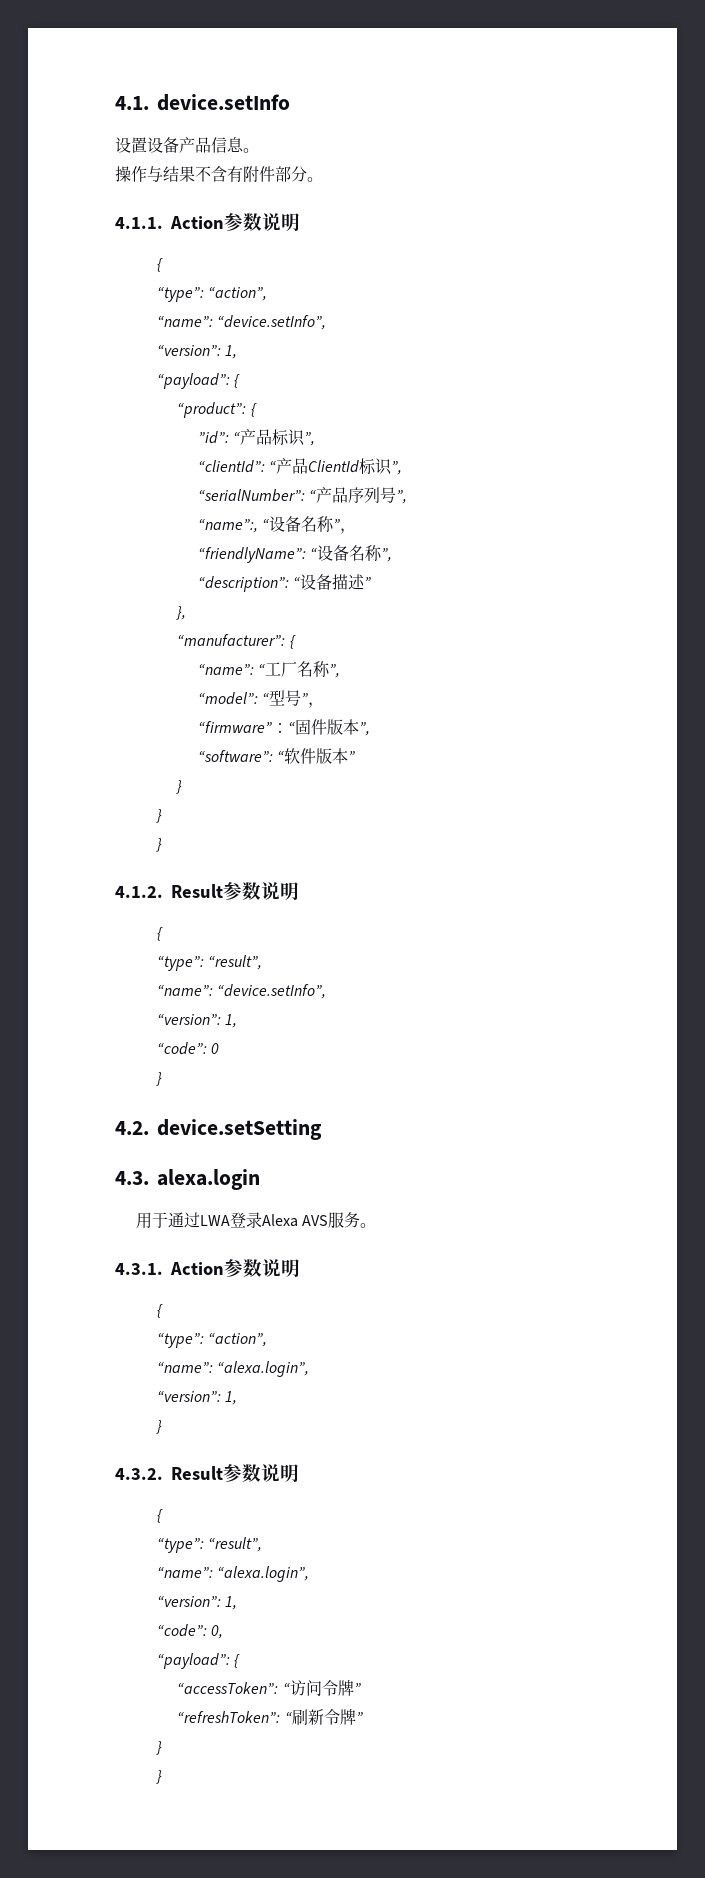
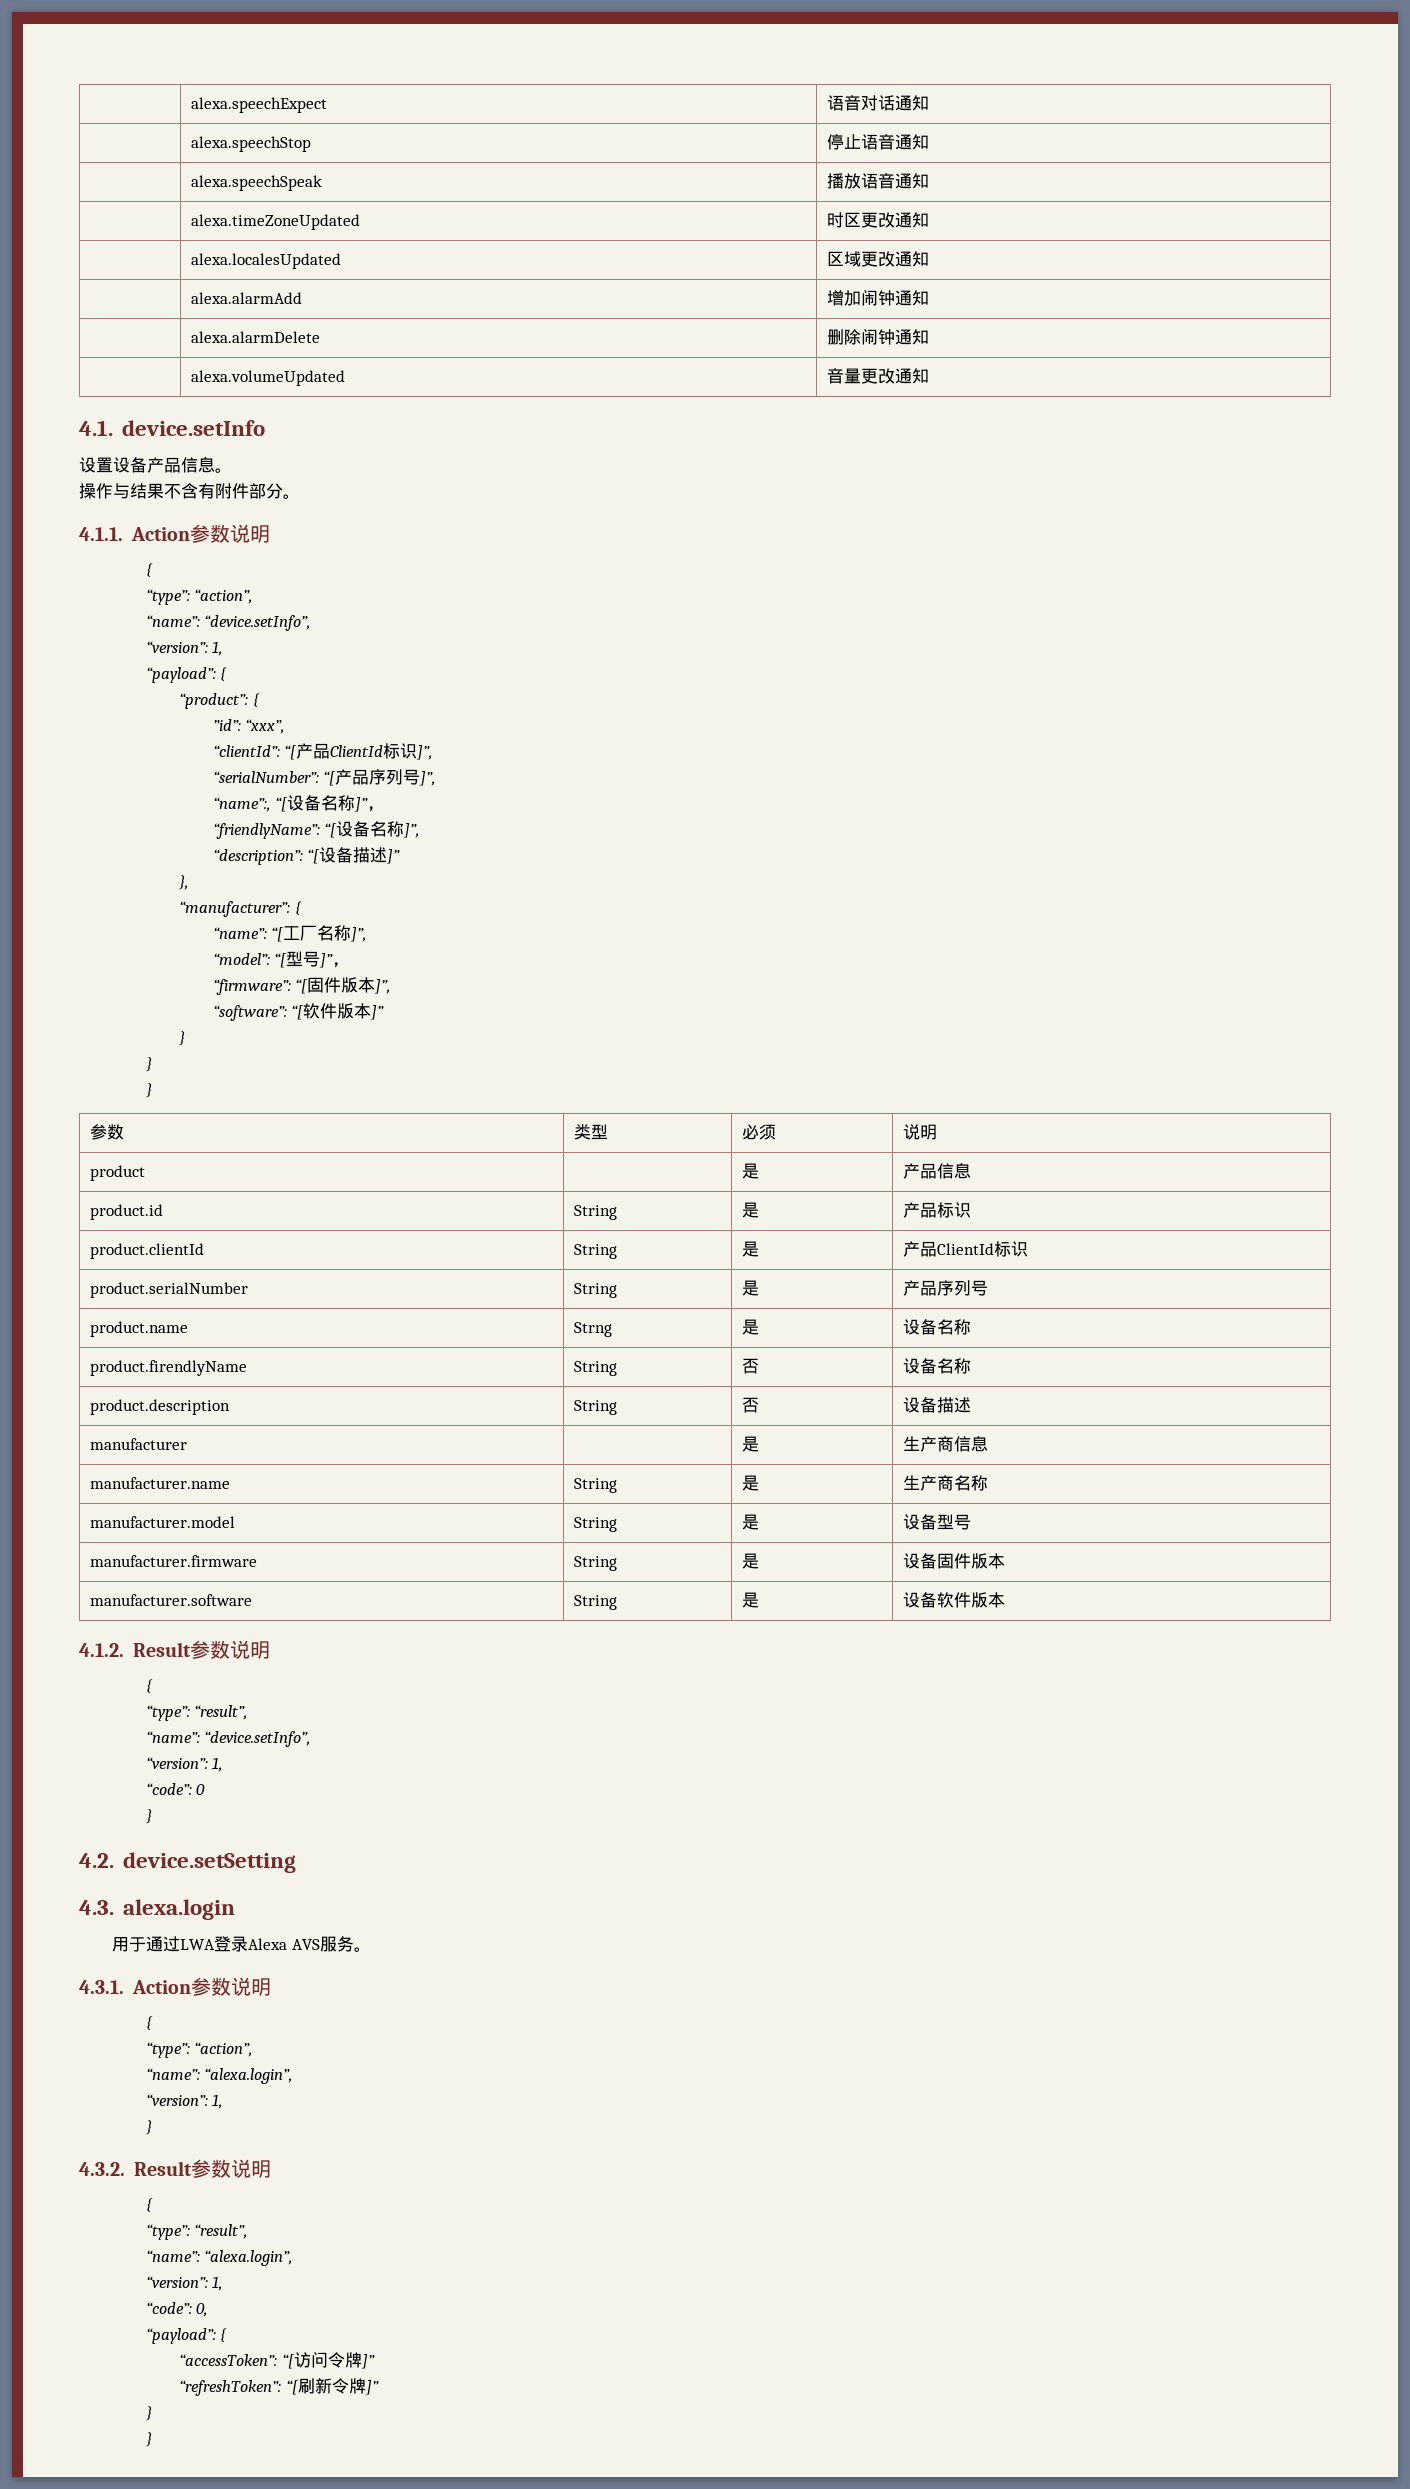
+ | alexa.speechExpect | 语音对话通知
+ | alexa.speechStop | 停止语音通知
+ | alexa.speechSpeak | 播放语音通知
+ | alexa.timeZoneUpdated | 时区更改通知
+ | alexa.localesUpdated | 区域更改通知
+ | alexa.alarmAdd | 增加闹钟通知
+ | alexa.alarmDelete | 删除闹钟通知
+ | alexa.volumeUpdated | 音量更改通知
- ”id”: “产品标识”,
+ ”id”: “xxx”,
- “clientId”: “产品ClientId标识”,
+ “clientId”: “[产品ClientId标识]”,
- “serialNumber”: “产品序列号”,
+ “serialNumber”: “[产品序列号]”,
- “name”:, “设备名称”，
+ “name”:, “[设备名称]”，
- “friendlyName”: “设备名称”,
+ “friendlyName”: “[设备名称]”,
- “description”: “设备描述”
+ “description”: “[设备描述]”
- “name”: “工厂名称”,
+ “name”: “[工厂名称]”,
- “model”: “型号”，
- “firmware”：“固件版本”,
+ “model”: “[型号]”，
+ “firmware”: “[固件版本]”,
- “software”: “软件版本”
+ “software”: “[软件版本]”
+ 参数 | 类型 | 必须 | 说明
+ product | | 是 | 产品信息
+ product.id | String | 是 | 产品标识
+ product.clientId | String | 是 | 产品ClientId标识
+ product.serialNumber | String | 是 | 产品序列号
+ product.name | Strng | 是 | 设备名称
+ product.firendlyName | String | 否 | 设备名称
+ product.description | String | 否 | 设备描述
+ manufacturer | | 是 | 生产商信息
+ manufacturer.name | String | 是 | 生产商名称
+ manufacturer.model | String | 是 | 设备型号
+ manufacturer.firmware | String | 是 | 设备固件版本
+ manufacturer.software | String | 是 | 设备软件版本
- “accessToken”: “访问令牌”
+ “accessToken”: “[访问令牌]”
- “refreshToken”: “刷新令牌”
+ “refreshToken”: “[刷新令牌]”

